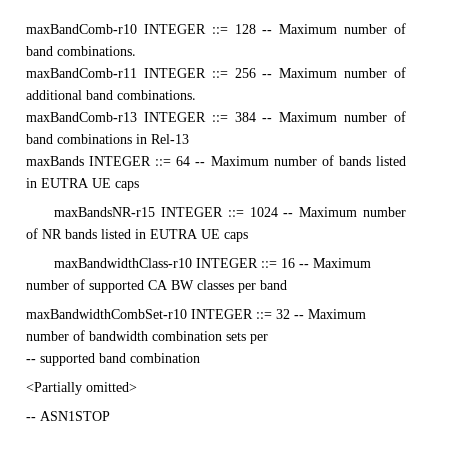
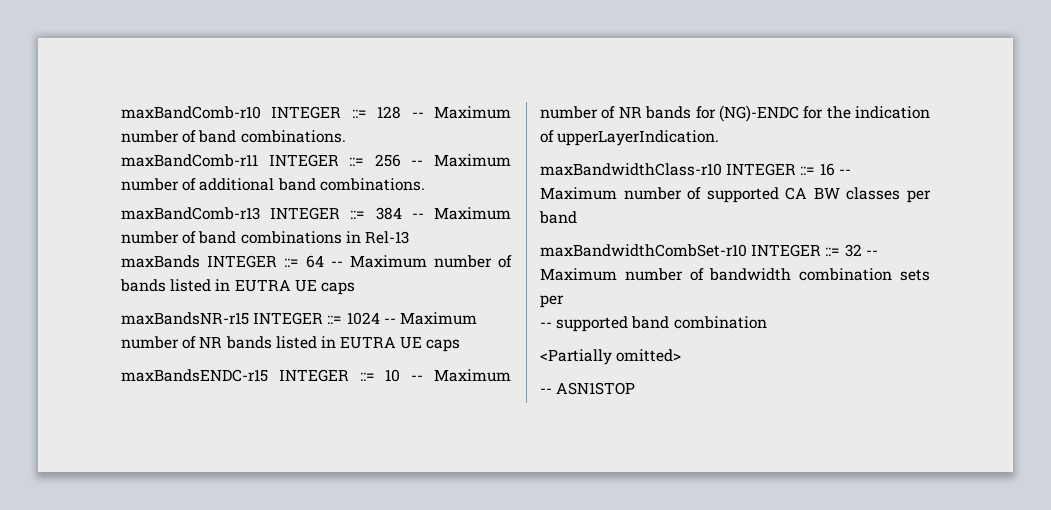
+ maxBandsENDC-r15 INTEGER ::= 10 -- Maximum number of NR bands for (NG)-ENDC for the indication of upperLayerIndication.

